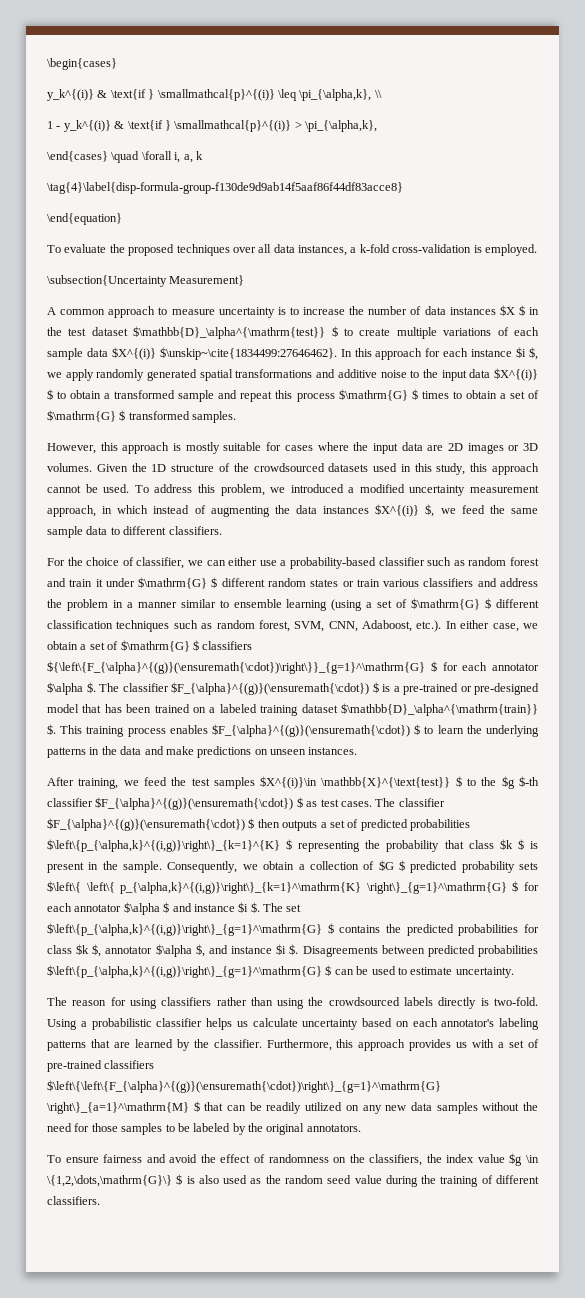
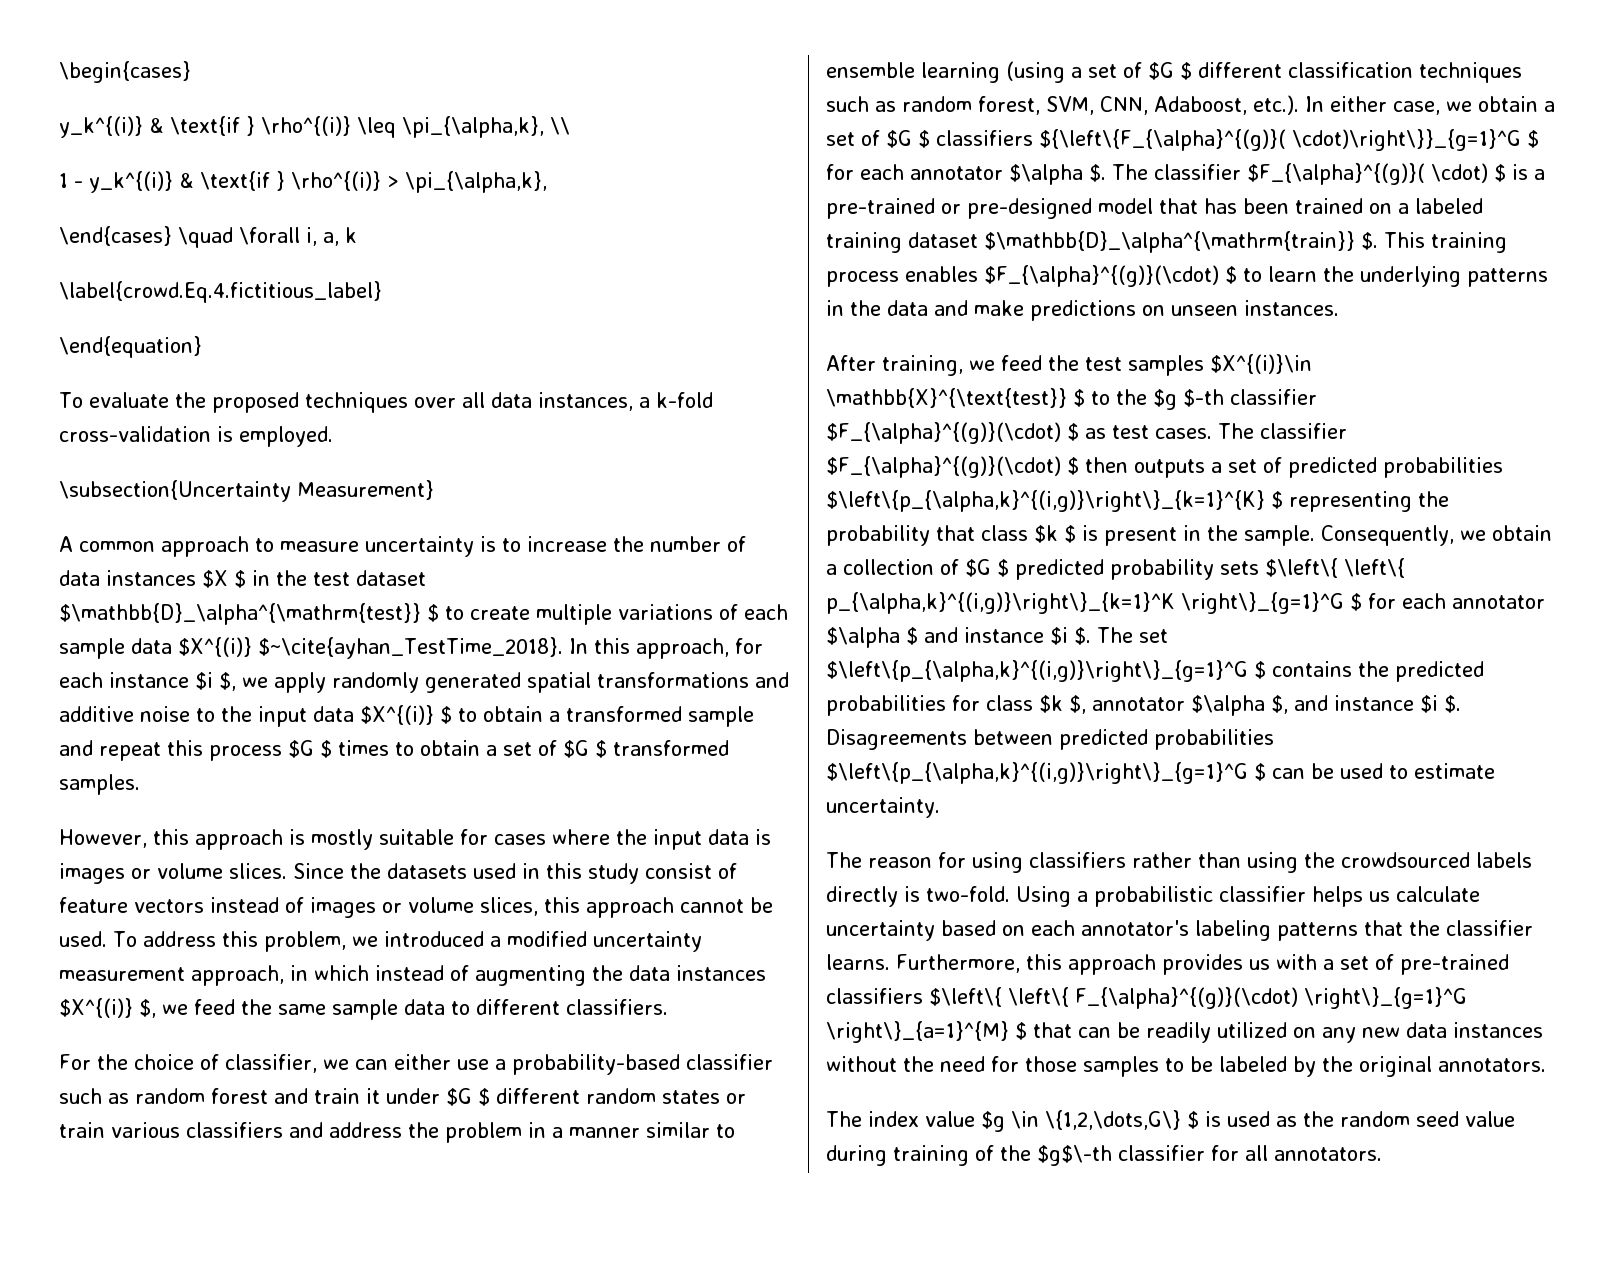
- y_k^{(i)} & \text{if } \smallmathcal{p}^{(i)} \leq \pi_{\alpha,k}, \\
+ y_k^{(i)} & \text{if } \rho^{(i)} \leq \pi_{\alpha,k}, \\
- 1 - y_k^{(i)} & \text{if } \smallmathcal{p}^{(i)} > \pi_{\alpha,k},
+ 1 - y_k^{(i)} & \text{if } \rho^{(i)} > \pi_{\alpha,k},
- \tag{4}\label{disp-formula-group-f130de9d9ab14f5aaf86f44df83acce8}
+ \label{crowd.Eq.4.fictitious_label}
- A common approach to measure uncertainty is to increase the number of data instances $X $ in the test dataset $\mathbb{D}_\alpha^{\mathrm{test}} $ to create multiple variations of each sample data $X^{(i)} $\unskip~\cite{1834499:27646462}.
+ A common approach to measure uncertainty is to increase the number of data instances $X $ in the test dataset $\mathbb{D}_\alpha^{\mathrm{test}} $ to create multiple variations of each sample data $X^{(i)} $~\cite{ayhan_TestTime_2018}.
- In this approach for each instance $i $, we apply randomly generated spatial transformations and additive noise to the input data $X^{(i)} $ to obtain a transformed sample and repeat this process $\mathrm{G} $ times to obtain a set of $\mathrm{G} $ transformed samples.
+ In this approach, for each instance $i $, we apply randomly generated spatial transformations and additive noise to the input data $X^{(i)} $ to obtain a transformed sample and repeat this process $G $ times to obtain a set of $G $ transformed samples.
- However, this approach is mostly suitable for cases where the input data are 2D images or 3D volumes. Given the 1D structure of the crowdsourced datasets used in this study, this approach cannot be used.
+ However, this approach is mostly suitable for cases where the input data is images or volume slices. Since the datasets used in this study consist of feature vectors instead of images or volume slices, this approach cannot be used.
- For the choice of classifier, we can either use a probability-based classifier such as random forest and train it under $\mathrm{G} $ different random states or train various classifiers and address the problem in a manner similar to ensemble learning (using a set of $\mathrm{G} $ different classification techniques such as random forest, SVM, CNN, Adaboost, etc.). In either case, we obtain a set of $\mathrm{G} $ classifiers ${\left\{F_{\alpha}^{(g)}(\ensuremath{\cdot})\right\}}_{g=1}^\mathrm{G} $ for each annotator $\alpha $.
+ For the choice of classifier, we can either use a probability-based classifier such as random forest and train it under $G $ different random states or train various classifiers and address the problem in a manner similar to ensemble learning (using a set of $G $ different classification techniques such as random forest, SVM, CNN, Adaboost, etc.). In either case, we obtain a set of $G $ classifiers ${\left\{F_{\alpha}^{(g)}( \cdot)\right\}}_{g=1}^G $ for each annotator $\alpha $.
- The classifier $F_{\alpha}^{(g)}(\ensuremath{\cdot}) $ is a pre-trained or pre-designed model that has been trained on a labeled training dataset $\mathbb{D}_\alpha^{\mathrm{train}} $.
+ The classifier $F_{\alpha}^{(g)}( \cdot) $ is a pre-trained or pre-designed model that has been trained on a labeled training dataset $\mathbb{D}_\alpha^{\mathrm{train}} $.
- This training process enables $F_{\alpha}^{(g)}(\ensuremath{\cdot}) $ to learn the underlying patterns in the data and make predictions on unseen instances.
+ This training process enables $F_{\alpha}^{(g)}(\cdot) $ to learn the underlying patterns in the data and make predictions on unseen instances.
- After training, we feed the test samples $X^{(i)}\in \mathbb{X}^{\text{test}} $ to the $g $-th classifier $F_{\alpha}^{(g)}(\ensuremath{\cdot}) $ as test cases.
+ After training, we feed the test samples $X^{(i)}\in \mathbb{X}^{\text{test}} $ to the $g $-th classifier $F_{\alpha}^{(g)}(\cdot) $ as test cases.
- The classifier $F_{\alpha}^{(g)}(\ensuremath{\cdot}) $ then outputs a set of predicted probabilities $\left\{p_{\alpha,k}^{(i,g)}\right\}_{k=1}^{K} $ representing the probability that class $k $ is present in the sample.
+ The classifier $F_{\alpha}^{(g)}(\cdot) $ then outputs a set of predicted probabilities $\left\{p_{\alpha,k}^{(i,g)}\right\}_{k=1}^{K} $ representing the probability that class $k $ is present in the sample.
- Consequently, we obtain a collection of $G $ predicted probability sets $\left\{ \left\{ p_{\alpha,k}^{(i,g)}\right\}_{k=1}^\mathrm{K} \right\}_{g=1}^\mathrm{G} $ for each annotator $\alpha $ and instance $i $.
+ Consequently, we obtain a collection of $G $ predicted probability sets $\left\{ \left\{ p_{\alpha,k}^{(i,g)}\right\}_{k=1}^K \right\}_{g=1}^G $ for each annotator $\alpha $ and instance $i $.
- The set $\left\{p_{\alpha,k}^{(i,g)}\right\}_{g=1}^\mathrm{G} $ contains the predicted probabilities for class $k $, annotator $\alpha $, and instance $i $.
+ The set $\left\{p_{\alpha,k}^{(i,g)}\right\}_{g=1}^G $ contains the predicted probabilities for class $k $, annotator $\alpha $, and instance $i $.
- Disagreements between predicted probabilities $\left\{p_{\alpha,k}^{(i,g)}\right\}_{g=1}^\mathrm{G} $ can be used to estimate uncertainty.
+ Disagreements between predicted probabilities $\left\{p_{\alpha,k}^{(i,g)}\right\}_{g=1}^G $ can be used to estimate uncertainty.
- Using a probabilistic classifier helps us calculate uncertainty based on each annotator's labeling patterns that are learned by the classifier.
+ Using a probabilistic classifier helps us calculate uncertainty based on each annotator's labeling patterns that the classifier learns.
- Furthermore, this approach provides us with a set of pre-trained classifiers $\left\{\left\{F_{\alpha}^{(g)}(\ensuremath{\cdot})\right\}_{g=1}^\mathrm{G} \right\}_{a=1}^\mathrm{M} $ that can be readily utilized on any new data samples without the need for those samples to be labeled by the original annotators.
+ Furthermore, this approach provides us with a set of pre-trained classifiers $\left\{ \left\{ F_{\alpha}^{(g)}(\cdot) \right\}_{g=1}^G \right\}_{a=1}^{M} $ that can be readily utilized on any new data instances without the need for those samples to be labeled by the original annotators.
- To ensure fairness and avoid the effect of randomness on the classifiers, the index value $g \in \{1,2,\dots,\mathrm{G}\} $ is also used as the random seed value during the training of different classifiers.
+ The index value $g \in \{1,2,\dots,G\} $ is used as the random seed value during training of the $g$\-th classifier for all annotators.

